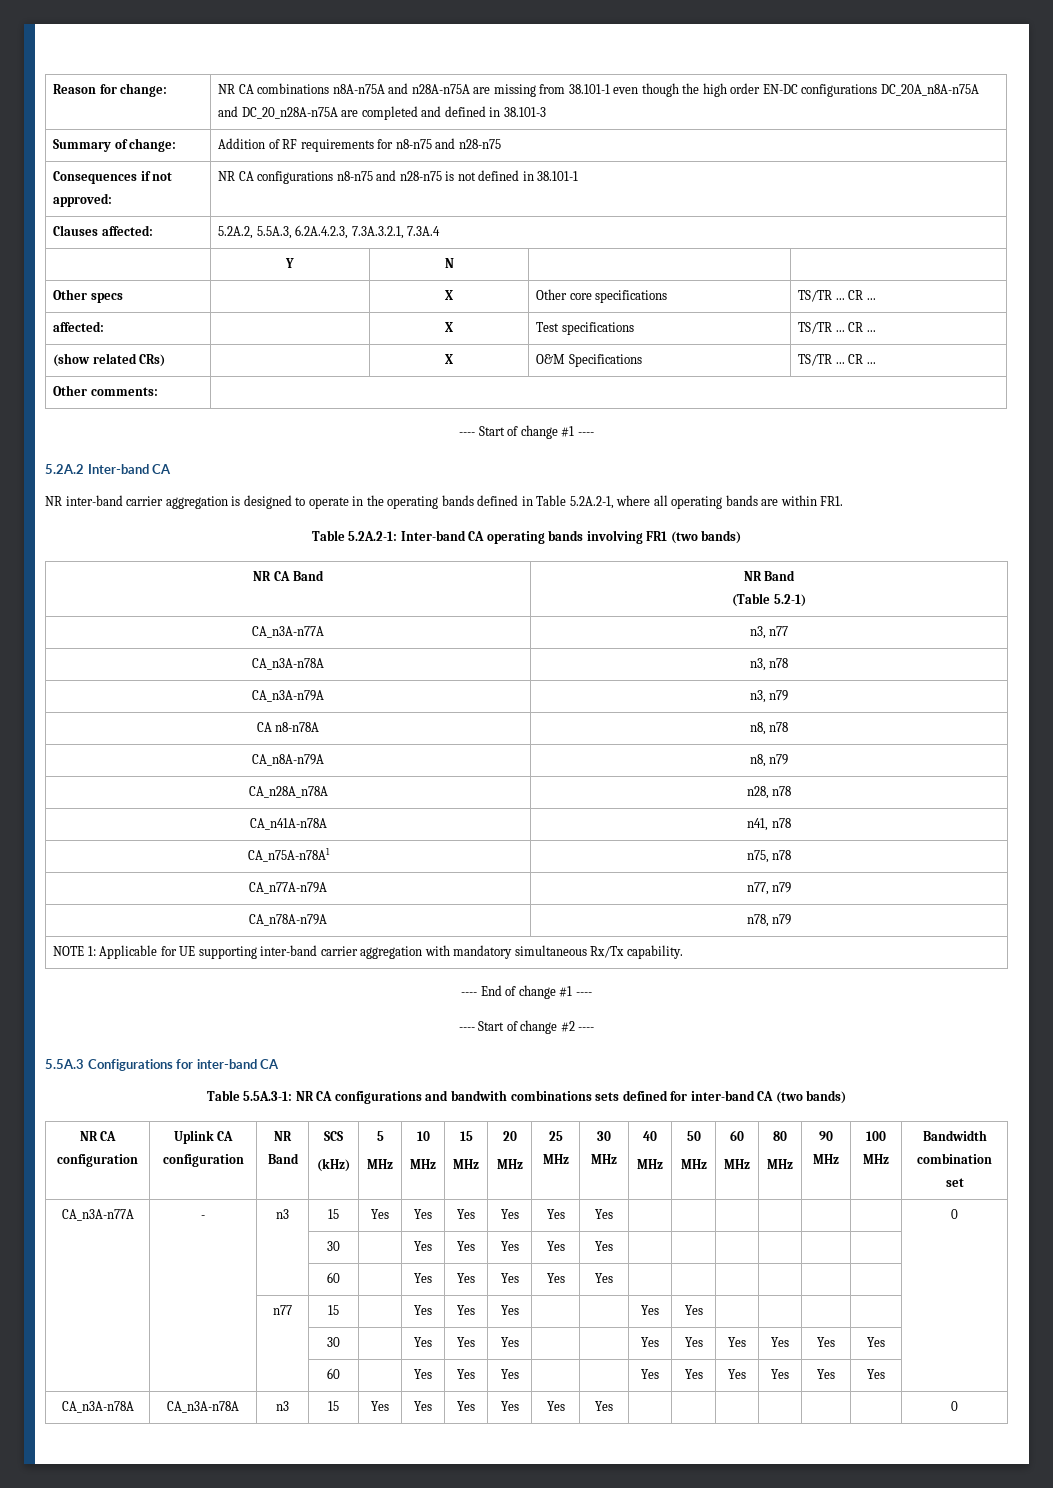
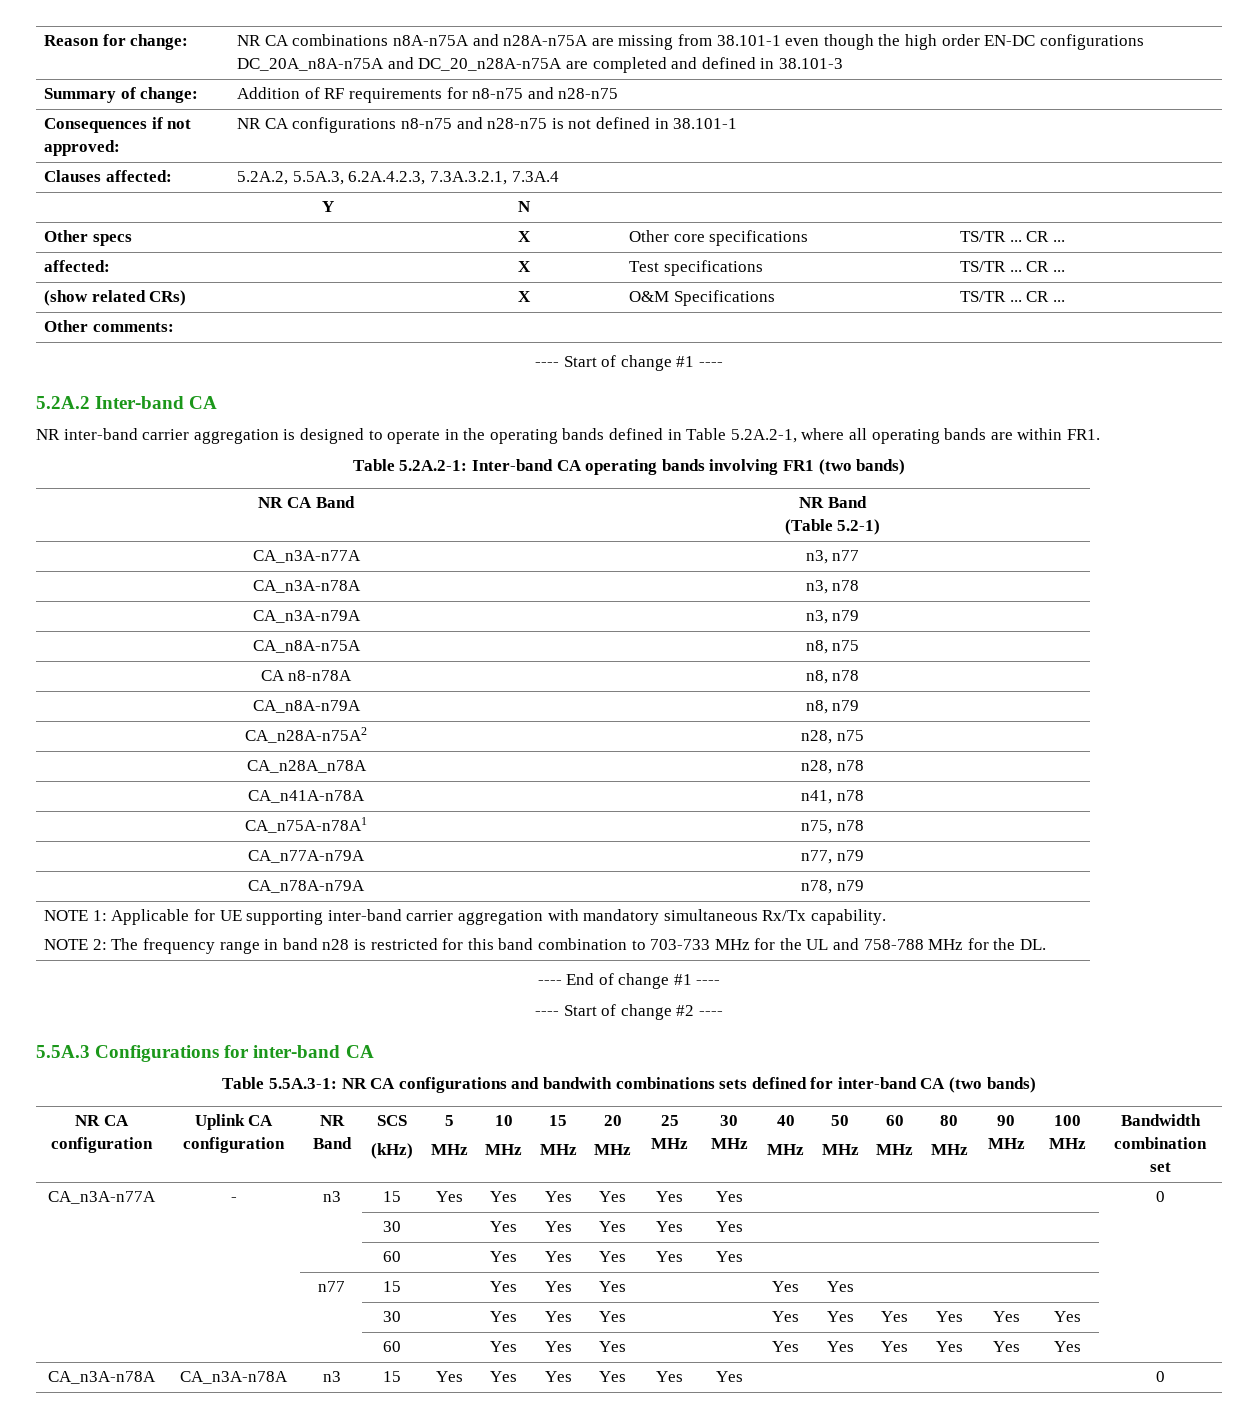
+ CA_n8A-n75A | n8, n75
+ CA_n28A-n75A2 | n28, n75
  NOTE 1: Applicable for UE supporting inter-band carrier aggregation with mandatory simultaneous Rx/Tx capability.
+ NOTE 2: The frequency range in band n28 is restricted for this band combination to 703-733 MHz for the UL and 758-788 MHz for the DL.

